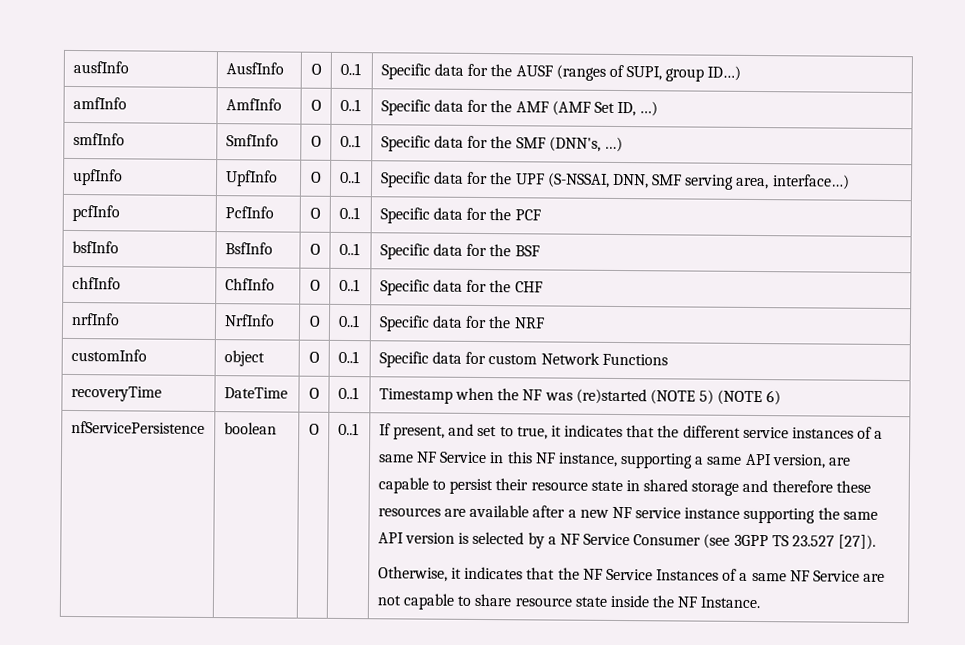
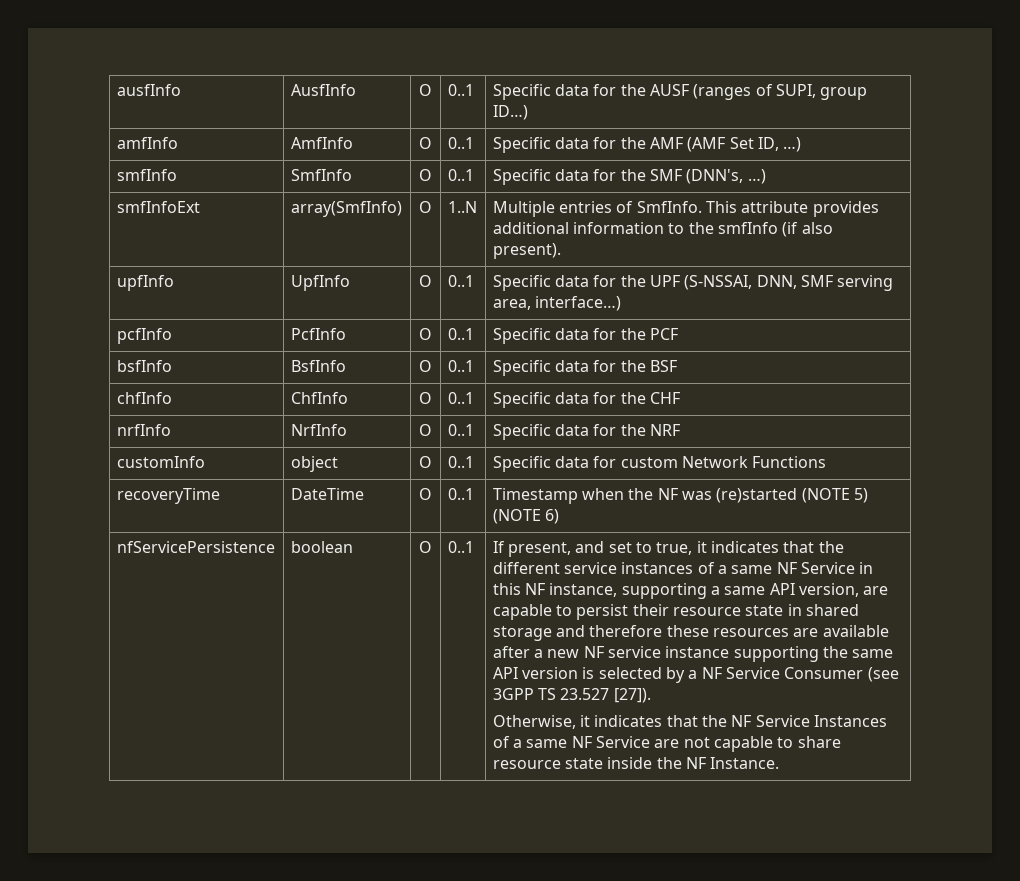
+ smfInfoExt | array(SmfInfo) | O | 1..N | Multiple entries of SmfInfo. This attribute provides additional information to the smfInfo (if also present).

